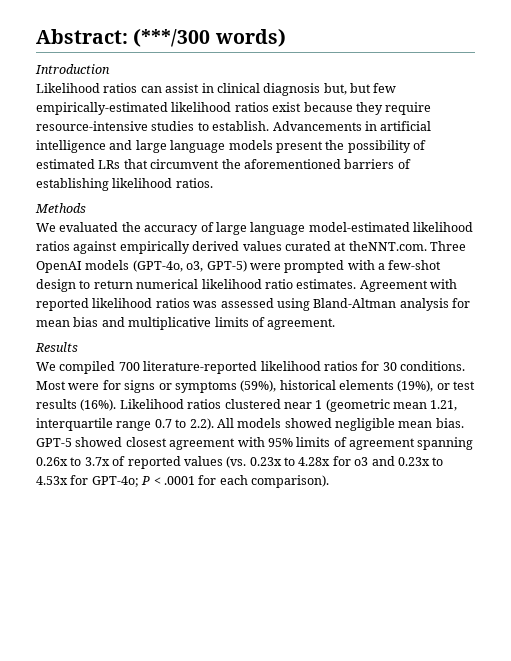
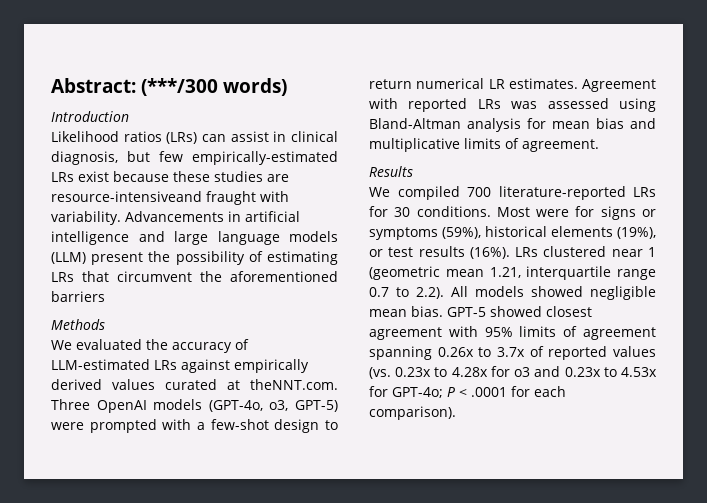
- Likelihood ratios can assist in clinical diagnosis but, but few empirically-estimated likelihood ratios exist because they require resource-intensive studies to establish.
+ Likelihood ratios (LRs) can assist in clinical diagnosis, but few empirically-estimated LRs exist because these studies are resource-intensiveand fraught with variability.
- Advancements in artificial intelligence and large language models present the possibility of estimated LRs that circumvent the aforementioned barriers of establishing likelihood ratios.
+ Advancements in artificial intelligence and large language models (LLM) present the possibility of estimating LRs that circumvent the aforementioned barriers
- We evaluated the accuracy of large language model-estimated likelihood ratios against empirically derived values curated at theNNT.com. Three OpenAI models (GPT-4o, o3, GPT-5) were prompted with a few-shot design to return numerical likelihood ratio estimates.
+ We evaluated the accuracy of LLM-estimated LRs against empirically derived values curated at theNNT.com. Three OpenAI models (GPT-4o, o3, GPT-5) were prompted with a few-shot design to return numerical LR estimates.
- Agreement with reported likelihood ratios was assessed using Bland-Altman analysis for mean bias and multiplicative limits of agreement.
+ Agreement with reported LRs was assessed using Bland-Altman analysis for mean bias and multiplicative limits of agreement.
- We compiled 700 literature-reported likelihood ratios for 30 conditions.
+ We compiled 700 literature-reported LRs for 30 conditions.
- Likelihood ratios clustered near 1 (geometric mean 1.21, interquartile range 0.7 to 2.2). All models showed negligible mean bias.
+ LRs clustered near 1 (geometric mean 1.21, interquartile range 0.7 to 2.2). All models showed negligible mean bias.

